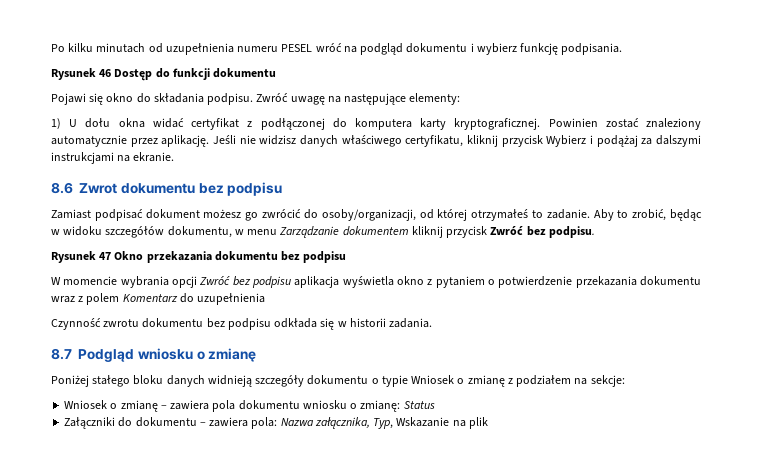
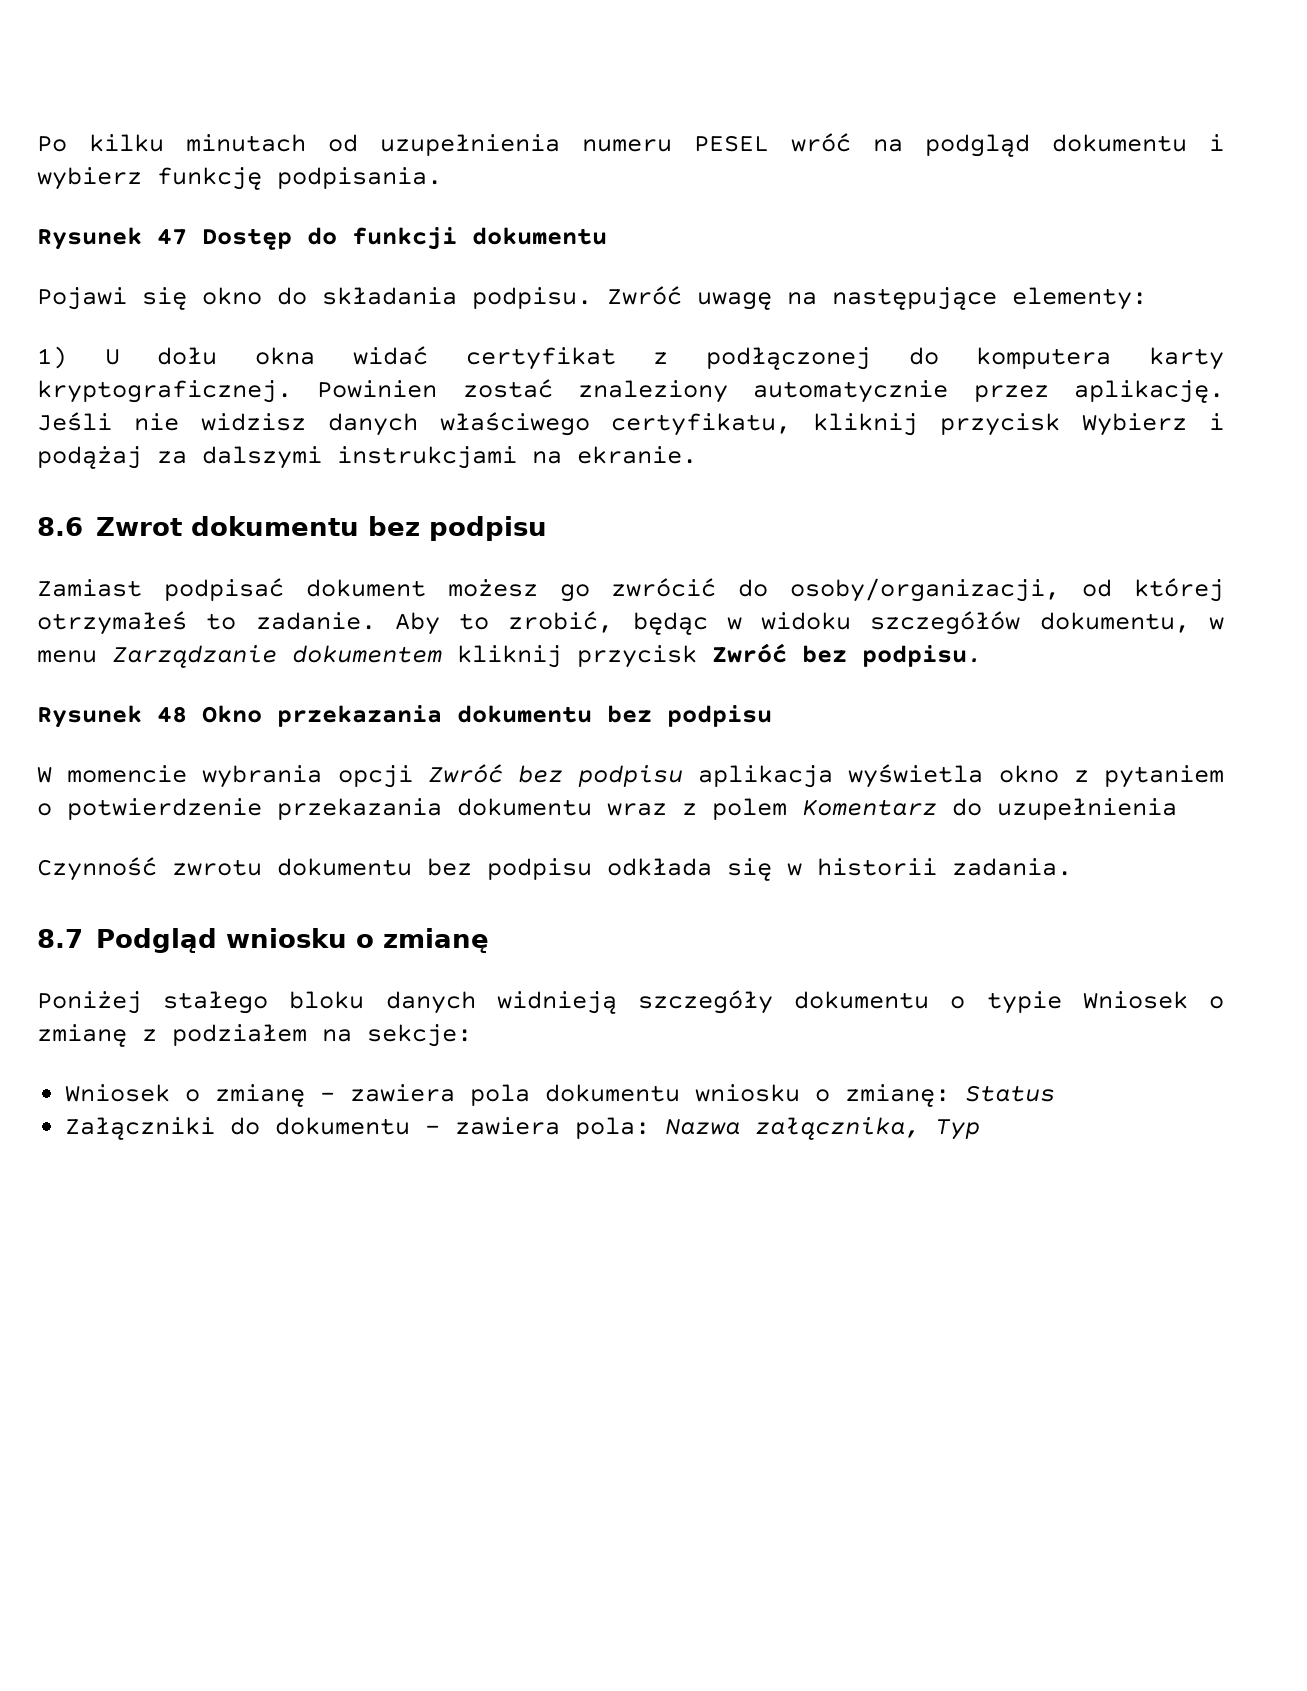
- Rysunek 46 Dostęp do funkcji dokumentu
+ Rysunek 47 Dostęp do funkcji dokumentu
- Rysunek 47 Okno przekazania dokumentu bez podpisu
+ Rysunek 48 Okno przekazania dokumentu bez podpisu
- Załączniki do dokumentu – zawiera pola: Nazwa załącznika, Typ, Wskazanie na plik
+ Załączniki do dokumentu – zawiera pola: Nazwa załącznika, Typ

